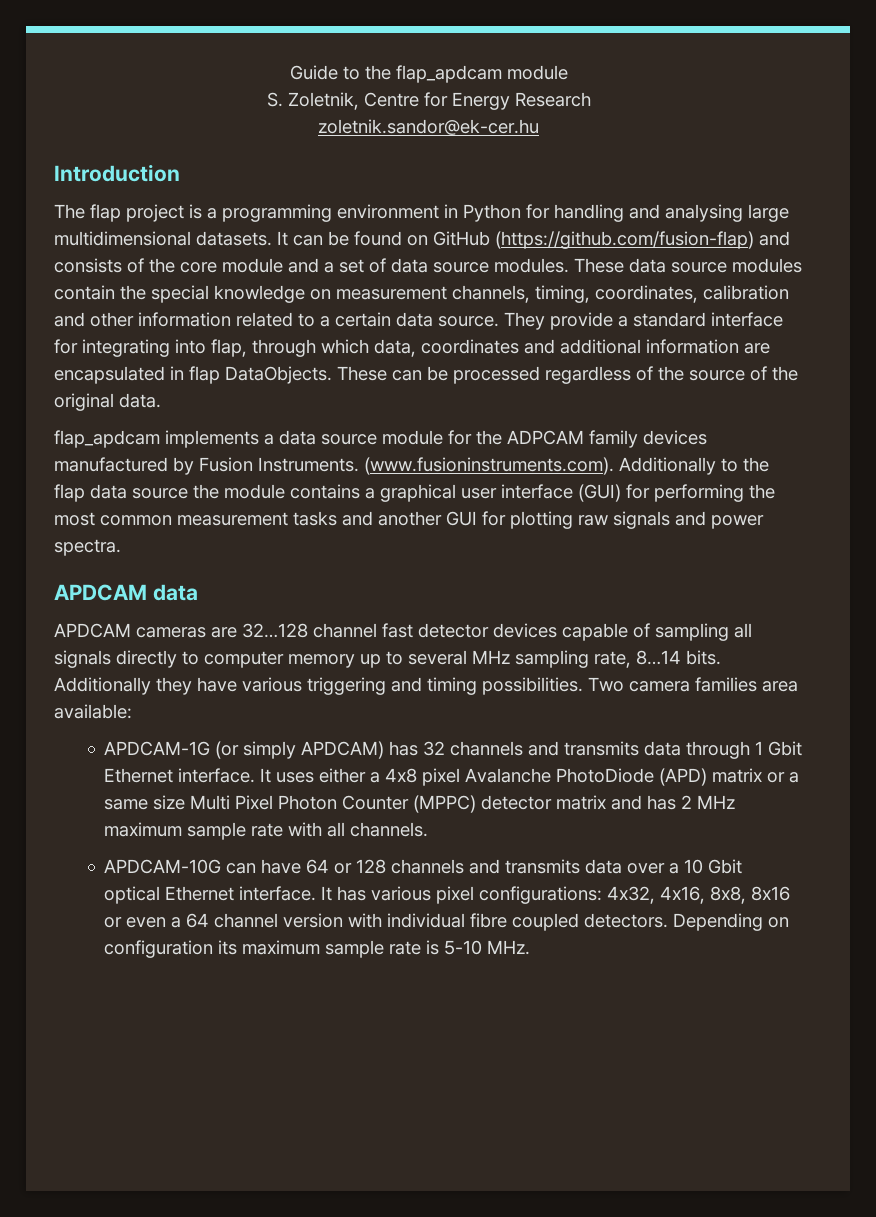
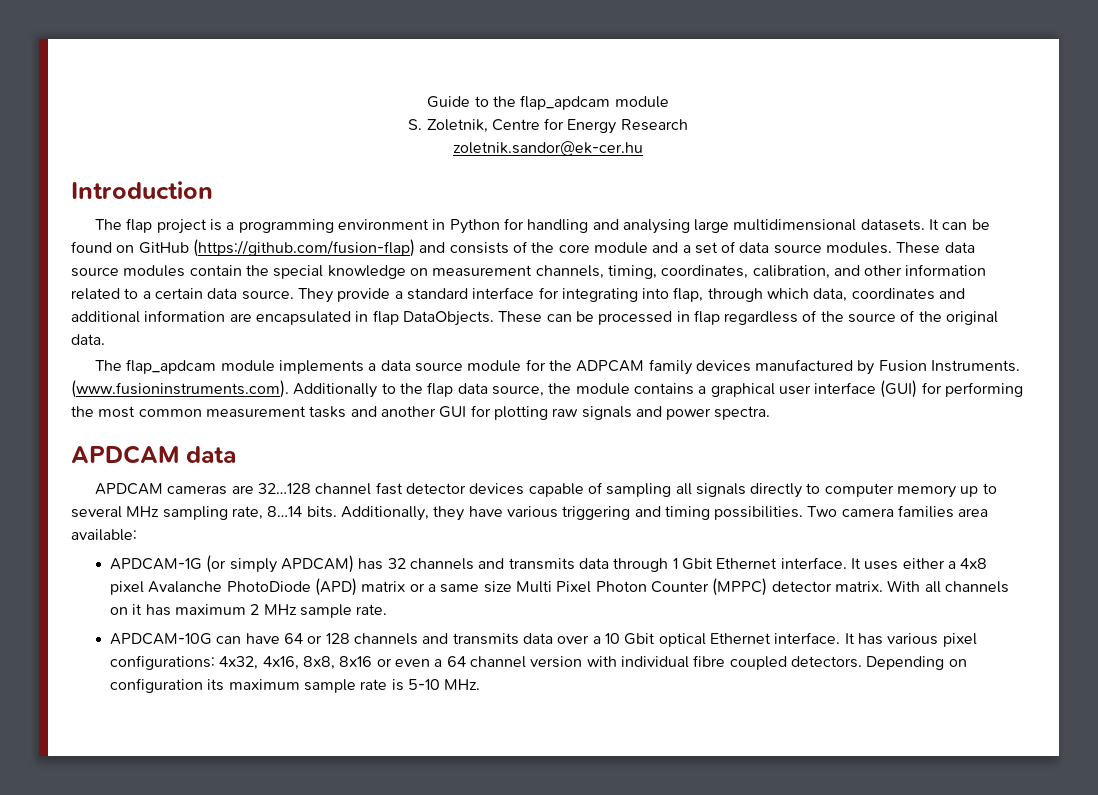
- These data source modules contain the special knowledge on measurement channels, timing, coordinates, calibration and other information related to a certain data source.
+ These data source modules contain the special knowledge on measurement channels, timing, coordinates, calibration, and other information related to a certain data source.
- These can be processed regardless of the source of the original data.
+ These can be processed in flap regardless of the source of the original data.
- flap_apdcam implements a data source module for the ADPCAM family devices manufactured by Fusion Instruments.
+ The flap_apdcam module implements a data source module for the ADPCAM family devices manufactured by Fusion Instruments.
- (www.fusioninstruments.com). Additionally to the flap data source the module contains a graphical user interface (GUI) for performing the most common measurement tasks and another GUI for plotting raw signals and power spectra.
+ (www.fusioninstruments.com). Additionally to the flap data source, the module contains a graphical user interface (GUI) for performing the most common measurement tasks and another GUI for plotting raw signals and power spectra.
- Additionally they have various triggering and timing possibilities.
+ Additionally, they have various triggering and timing possibilities.
- It uses either a 4x8 pixel Avalanche PhotoDiode (APD) matrix or a same size Multi Pixel Photon Counter (MPPC) detector matrix and has 2 MHz maximum sample rate with all channels.
+ It uses either a 4x8 pixel Avalanche PhotoDiode (APD) matrix or a same size Multi Pixel Photon Counter (MPPC) detector matrix. With all channels on it has maximum 2 MHz sample rate.

